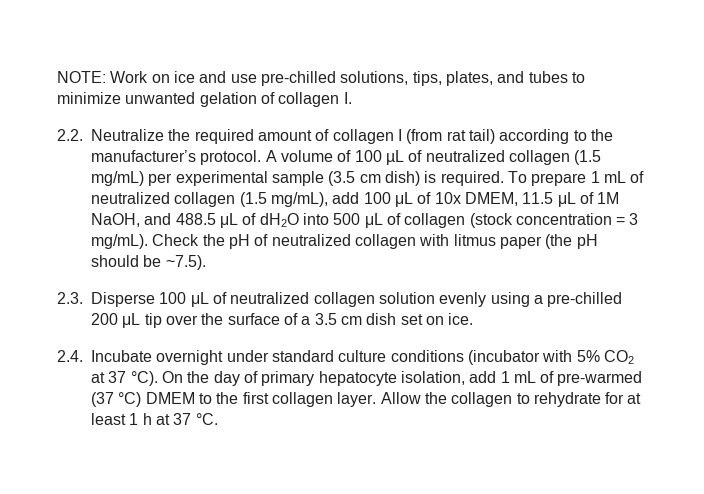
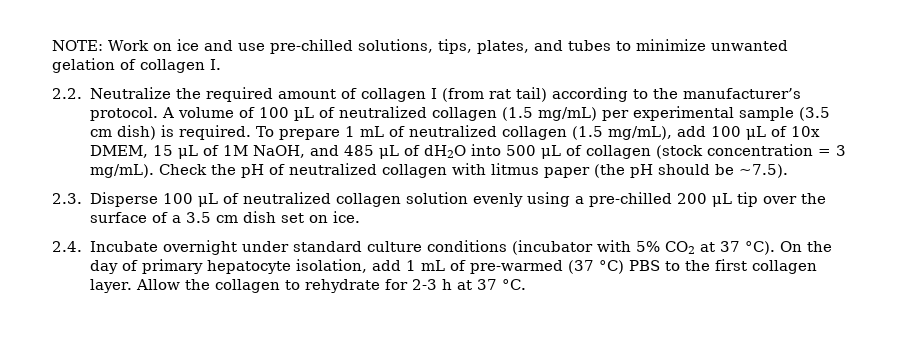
- To prepare 1 mL of neutralized collagen (1.5 mg/mL), add 100 μL of 10x DMEM, 11.5 μL of 1M NaOH, and 488.5 μL of dH2O into 500 μL of collagen (stock concentration = 3 mg/mL).
+ To prepare 1 mL of neutralized collagen (1.5 mg/mL), add 100 μL of 10x DMEM, 15 μL of 1M NaOH, and 485 μL of dH2O into 500 μL of collagen (stock concentration = 3 mg/mL).
- On the day of primary hepatocyte isolation, add 1 mL of pre-warmed (37 °C) DMEM to the first collagen layer.
+ On the day of primary hepatocyte isolation, add 1 mL of pre-warmed (37 °C) PBS to the first collagen layer.
- Allow the collagen to rehydrate for at least 1 h at 37 °C.
+ Allow the collagen to rehydrate for 2-3 h at 37 °C.

